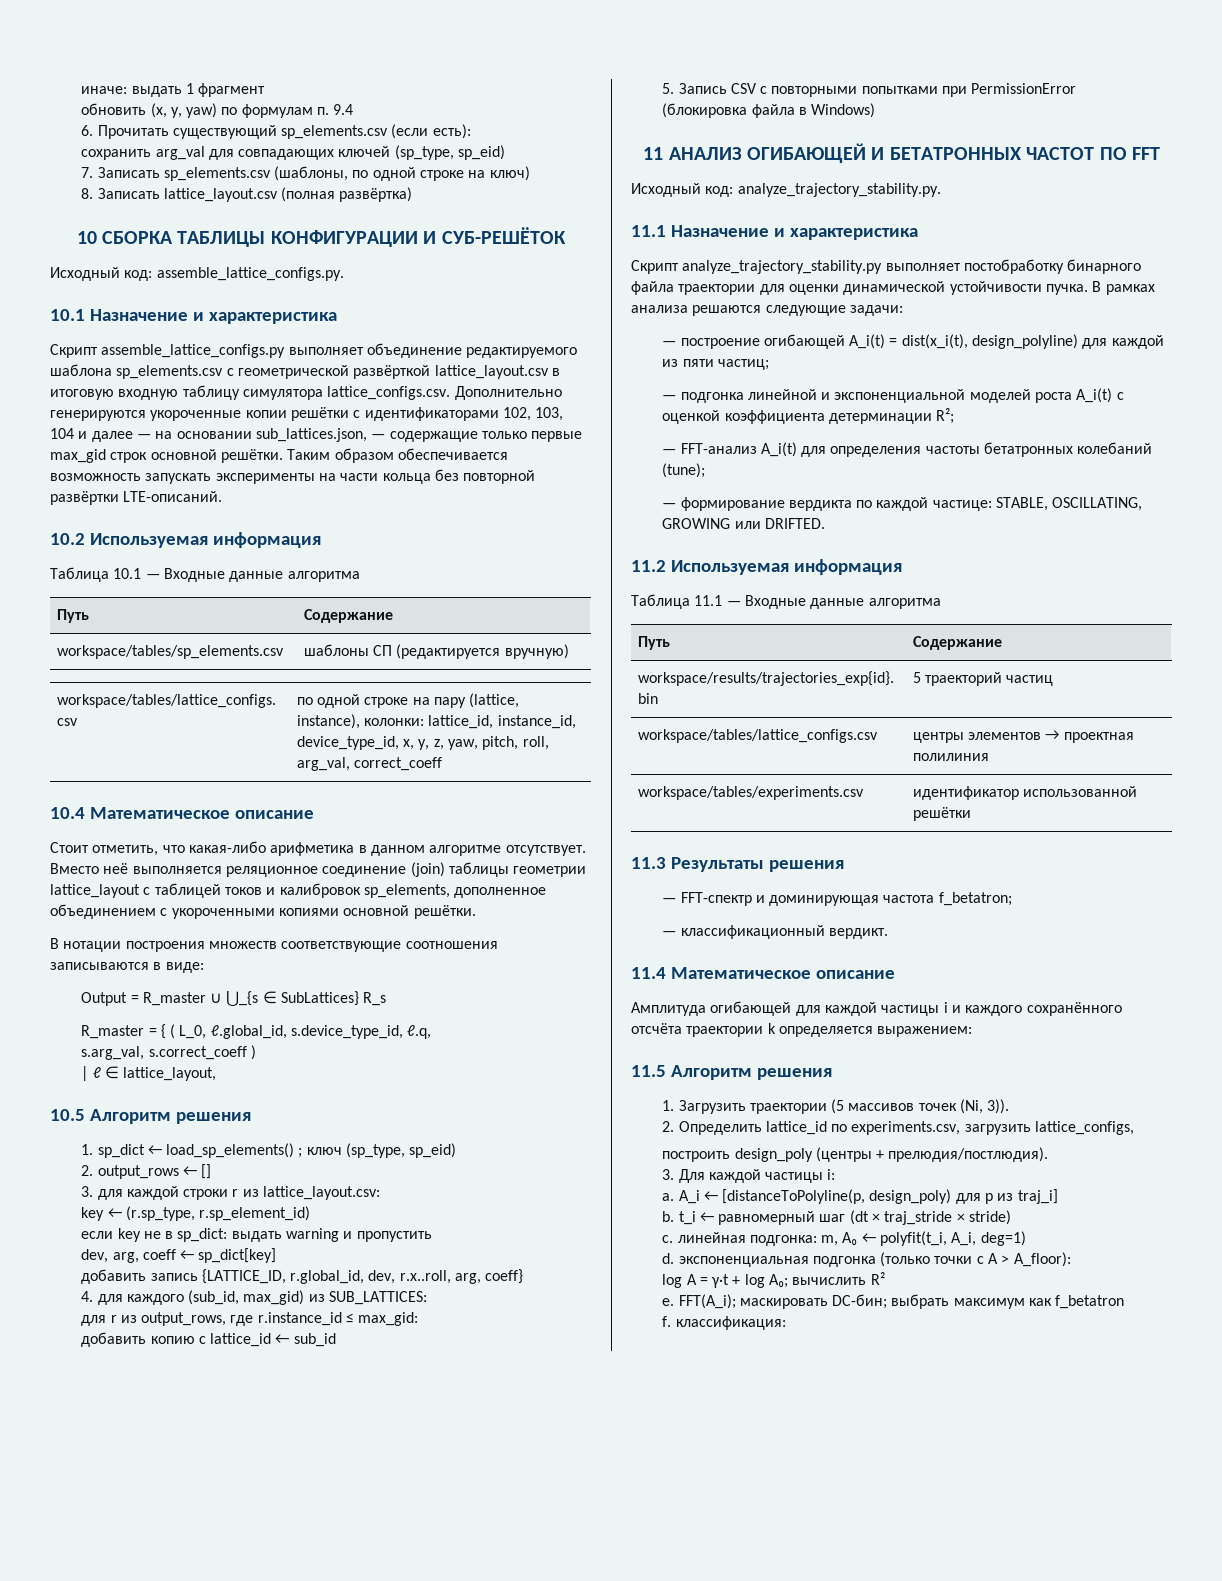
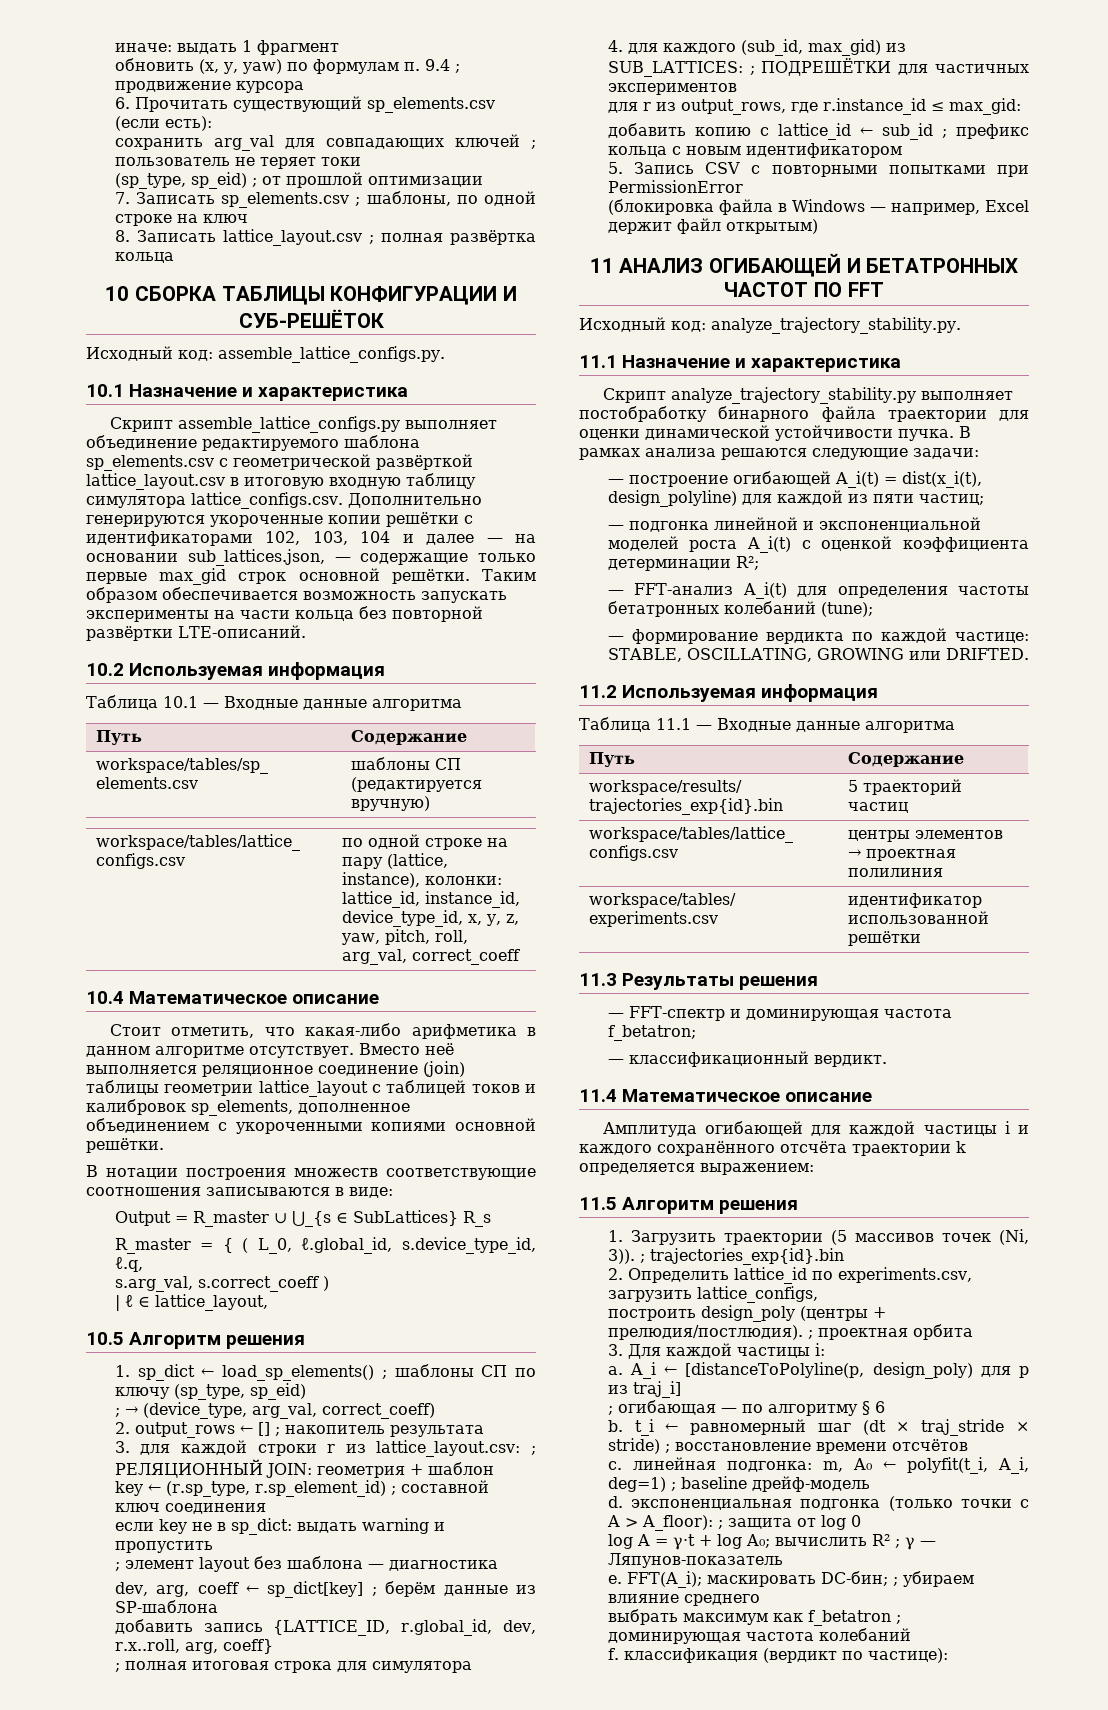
- обновить (x, y, yaw) по формулам п. 9.4
+ обновить (x, y, yaw) по формулам п. 9.4 ; продвижение курсора
- сохранить arg_val для совпадающих ключей (sp_type, sp_eid)
+ сохранить arg_val для совпадающих ключей ; пользователь не теряет токи
+ (sp_type, sp_eid) ; от прошлой оптимизации
- 7. Записать sp_elements.csv (шаблоны, по одной строке на ключ)
+ 7. Записать sp_elements.csv ; шаблоны, по одной строке на ключ
- 8. Записать lattice_layout.csv (полная развёртка)
+ 8. Записать lattice_layout.csv ; полная развёртка кольца
- 1. sp_dict ← load_sp_elements() ; ключ (sp_type, sp_eid)
+ 1. sp_dict ← load_sp_elements() ; шаблоны СП по ключу (sp_type, sp_eid)
+ ; → (device_type, arg_val, correct_coeff)
- 2. output_rows ← []
+ 2. output_rows ← [] ; накопитель результата
- 3. для каждой строки r из lattice_layout.csv:
+ 3. для каждой строки r из lattice_layout.csv: ; РЕЛЯЦИОННЫЙ JOIN: геометрия + шаблон
- key ← (r.sp_type, r.sp_element_id)
+ key ← (r.sp_type, r.sp_element_id) ; составной ключ соединения
+ ; элемент layout без шаблона — диагностика
- dev, arg, coeff ← sp_dict[key]
+ dev, arg, coeff ← sp_dict[key] ; берём данные из SP-шаблона
+ ; полная итоговая строка для симулятора
- 4. для каждого (sub_id, max_gid) из SUB_LATTICES:
+ 4. для каждого (sub_id, max_gid) из SUB_LATTICES: ; ПОДРЕШЁТКИ для частичных экспериментов
- добавить копию с lattice_id ← sub_id
+ добавить копию с lattice_id ← sub_id ; префикс кольца с новым идентификатором
- (блокировка файла в Windows)
+ (блокировка файла в Windows — например, Excel держит файл открытым)
- 1. Загрузить траектории (5 массивов точек (Ni, 3)).
+ 1. Загрузить траектории (5 массивов точек (Ni, 3)). ; trajectories_exp{id}.bin
- построить design_poly (центры + прелюдия/постлюдия).
+ построить design_poly (центры + прелюдия/постлюдия). ; проектная орбита
+ ; огибающая — по алгоритму § 6
- b. t_i ← равномерный шаг (dt × traj_stride × stride)
+ b. t_i ← равномерный шаг (dt × traj_stride × stride) ; восстановление времени отсчётов
- c. линейная подгонка: m, A₀ ← polyfit(t_i, A_i, deg=1)
+ c. линейная подгонка: m, A₀ ← polyfit(t_i, A_i, deg=1) ; baseline дрейф-модель
- d. экспоненциальная подгонка (только точки с A > A_floor):
+ d. экспоненциальная подгонка (только точки с A > A_floor): ; защита от log 0
- log A = γ·t + log A₀; вычислить R²
+ log A = γ·t + log A₀; вычислить R² ; γ — Ляпунов-показатель
- FFT(A_i); маскировать DC-бин; выбрать максимум как f_betatron
- f. классификация:
+ FFT(A_i); маскировать DC-бин; ; убираем влияние среднего
+ выбрать максимум как f_betatron ; доминирующая частота колебаний
+ f. классификация (вердикт по частице):

